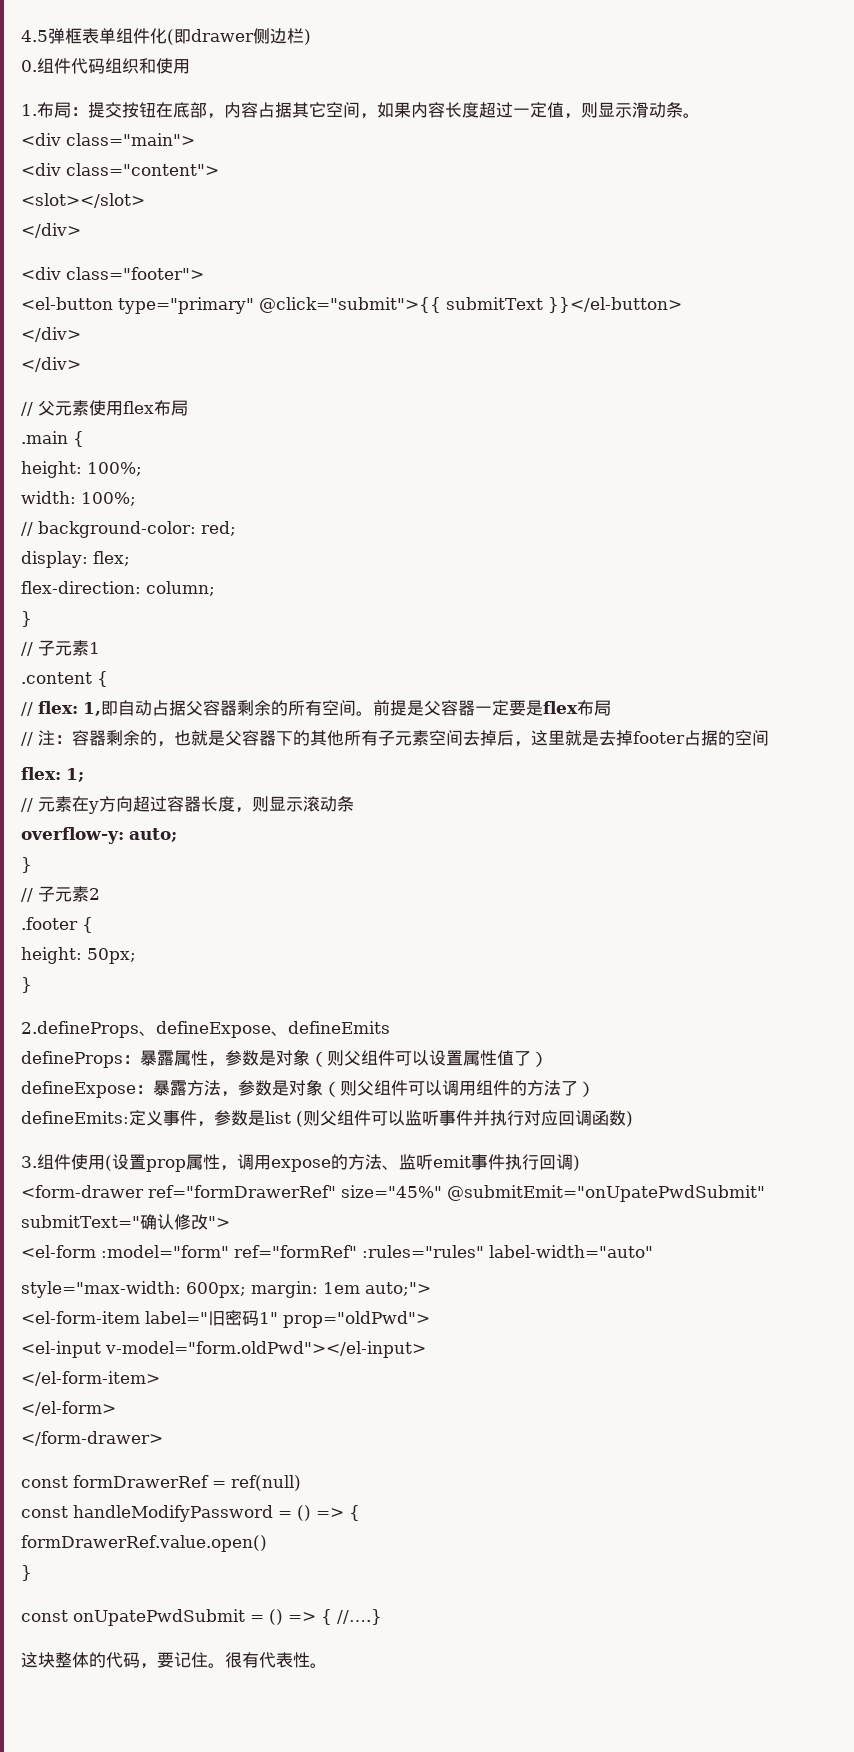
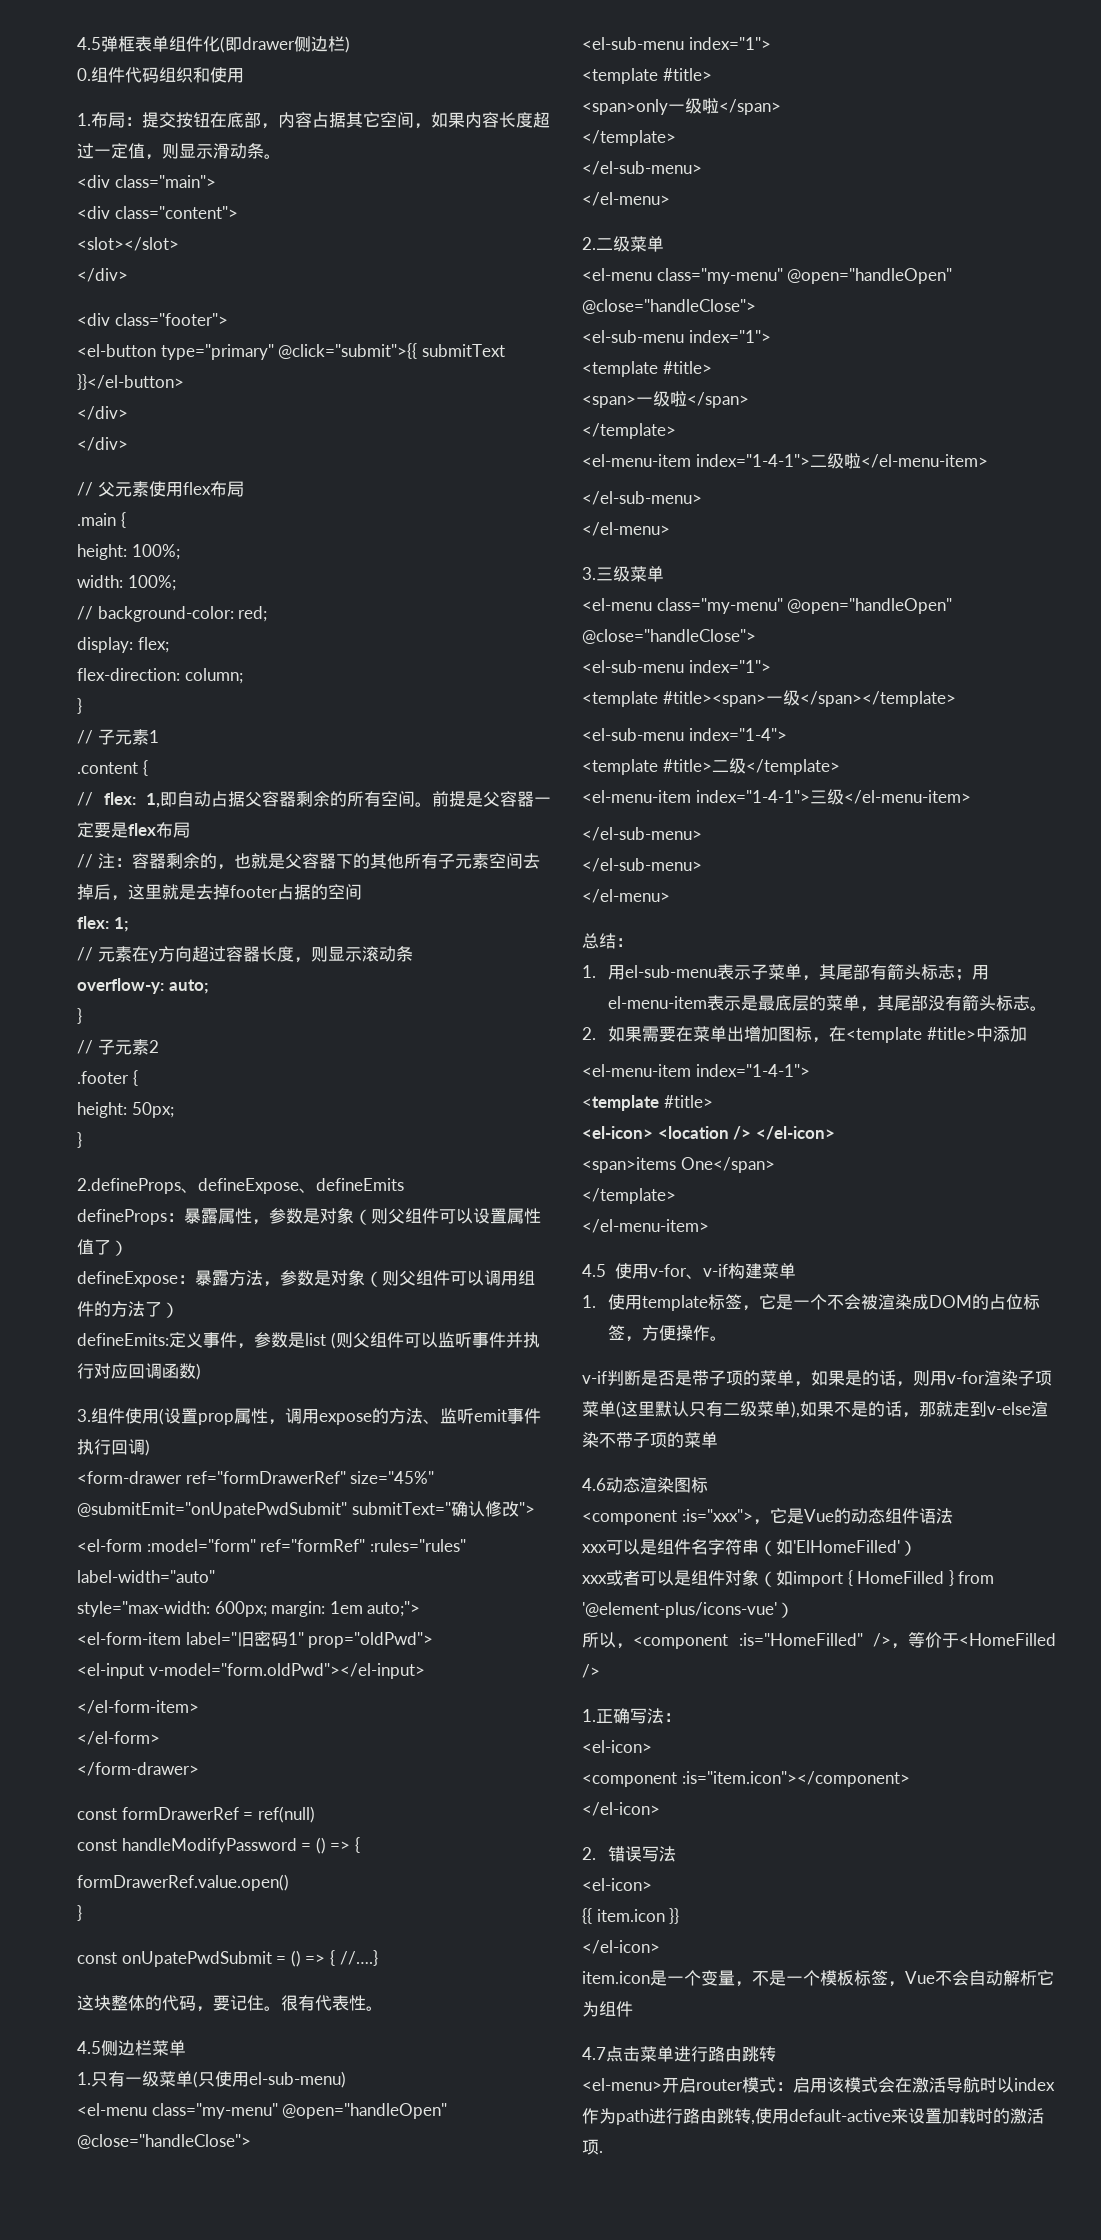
+ 4.5侧边栏菜单
+ 1.只有一级菜单(只使用el-sub-menu)
+ <el-menu class="my-menu" @open="handleOpen" @close="handleClose">
+ <el-sub-menu index="1">
+ <template #title>
+ <span>only一级啦</span>
+ </template>
+ </el-sub-menu>
+ </el-menu>
+ 2.二级菜单
+ <el-menu class="my-menu" @open="handleOpen" @close="handleClose">
+ <el-sub-menu index="1">
+ <template #title>
+ <span>一级啦</span>
+ </template>
+ <el-menu-item index="1-4-1">二级啦</el-menu-item>
+ </el-sub-menu>
+ </el-menu>
+ 3.三级菜单
+ <el-menu class="my-menu" @open="handleOpen" @close="handleClose">
+ <el-sub-menu index="1">
+ <template #title><span>一级</span></template>
+ <el-sub-menu index="1-4">
+ <template #title>二级</template>
+ <el-menu-item index="1-4-1">三级</el-menu-item>
+ </el-sub-menu>
+ </el-sub-menu>
+ </el-menu>
+ 总结：
+ 1.用el-sub-menu表示子菜单，其尾部有箭头标志；用el-menu-item表示是最底层的菜单，其尾部没有箭头标志。
+ 2.如果需要在菜单出增加图标，在<template #title>中添加
+ <el-menu-item index="1-4-1">
+ <template #title>
+ <el-icon> <location /> </el-icon>
+ <span>items One</span>
+ </template>
+ </el-menu-item>
+ 4.5使用v-for、v-if构建菜单
+ 1.使用template标签，它是一个不会被渲染成DOM的占位标签，方便操作。
+ v-if判断是否是带子项的菜单，如果是的话，则用v-for渲染子项菜单(这里默认只有二级菜单),如果不是的话，那就走到v-else渲染不带子项的菜单
+ 4.6动态渲染图标
+ <component :is="xxx">，它是Vue的动态组件语法
+ xxx可以是组件名字符串（如'ElHomeFilled'）
+ xxx或者可以是组件对象（如import { HomeFilled } from '@element-plus/icons-vue'）
+ 所以，<component :is="HomeFilled" />，等价于<HomeFilled />
+ 1.正确写法：
+ <el-icon>
+ <component :is="item.icon"></component>
+ </el-icon>
+ 2.错误写法
+ <el-icon>
+ {{ item.icon }}
+ </el-icon>
+ item.icon是一个变量，不是一个模板标签，Vue不会自动解析它为组件
+ 4.7点击菜单进行路由跳转
+ <el-menu>开启router模式：启用该模式会在激活导航时以index作为path进行路由跳转,使用default-active来设置加载时的激活项.

